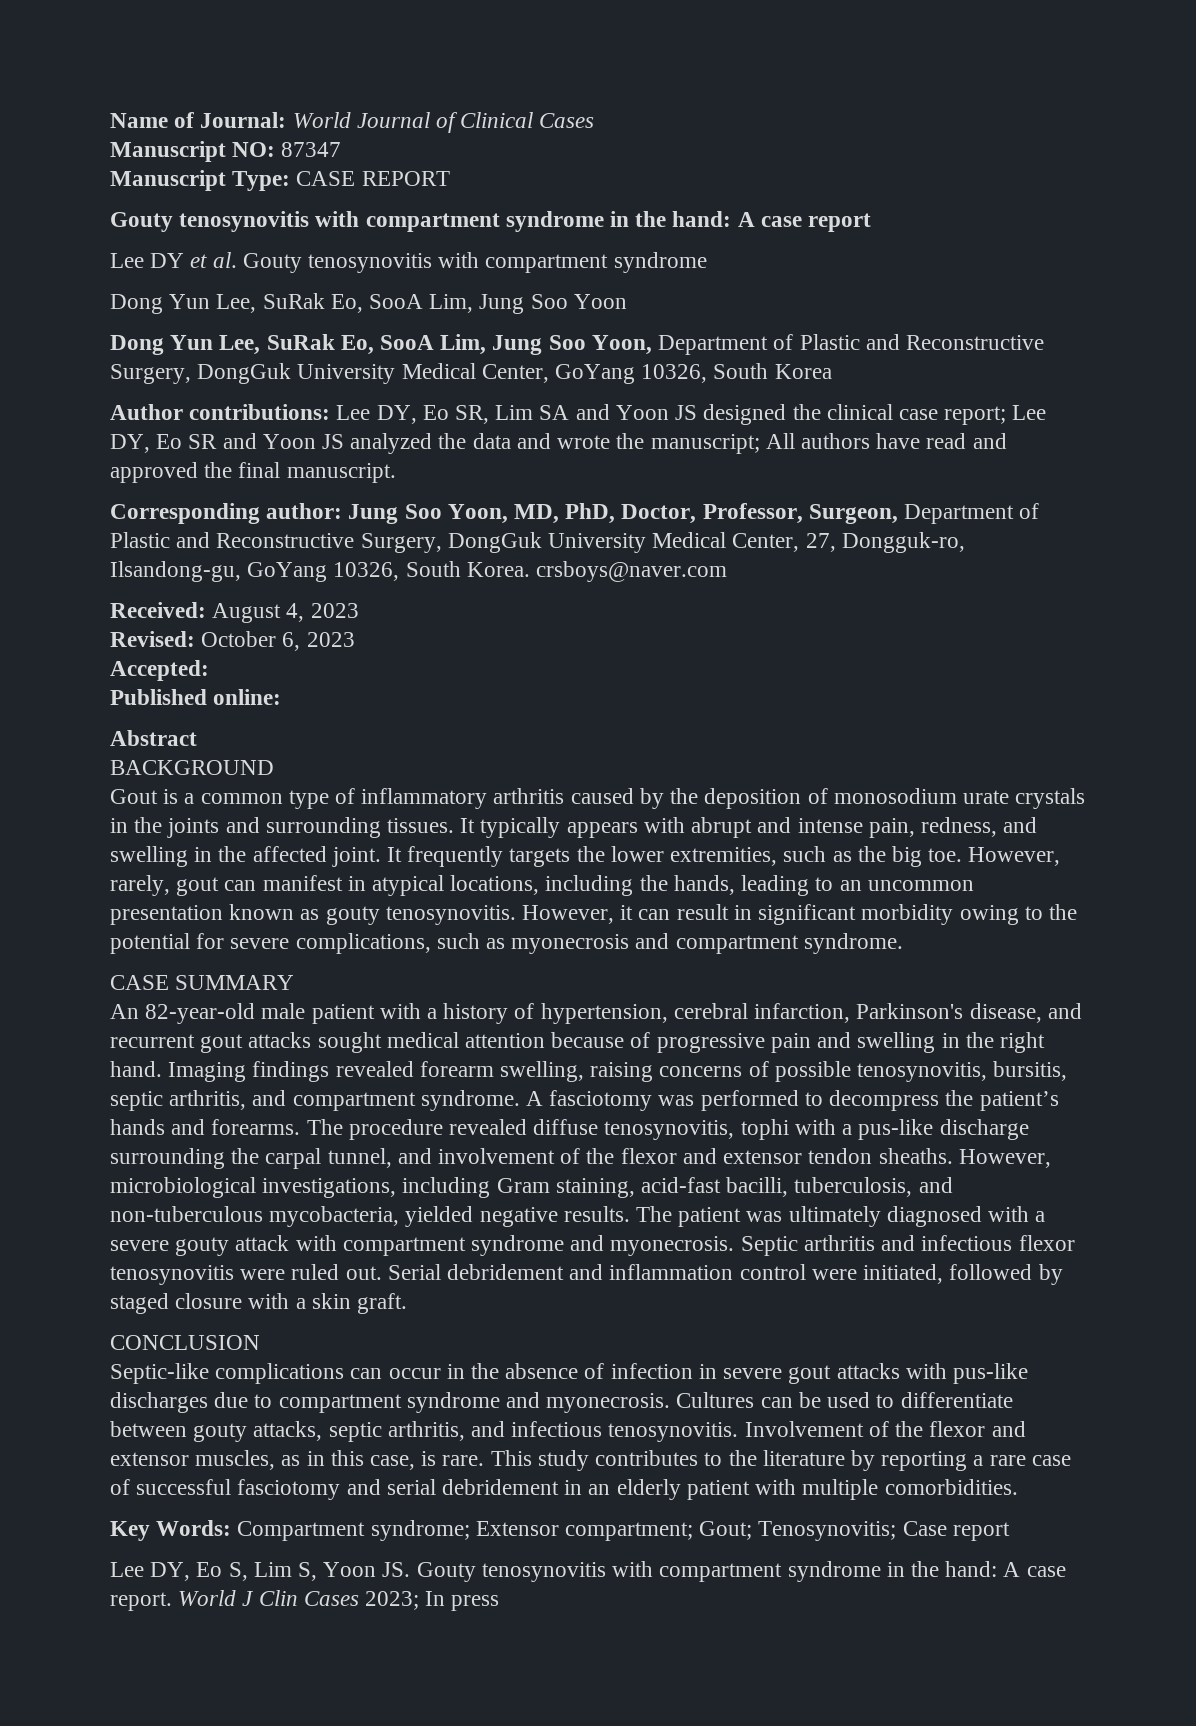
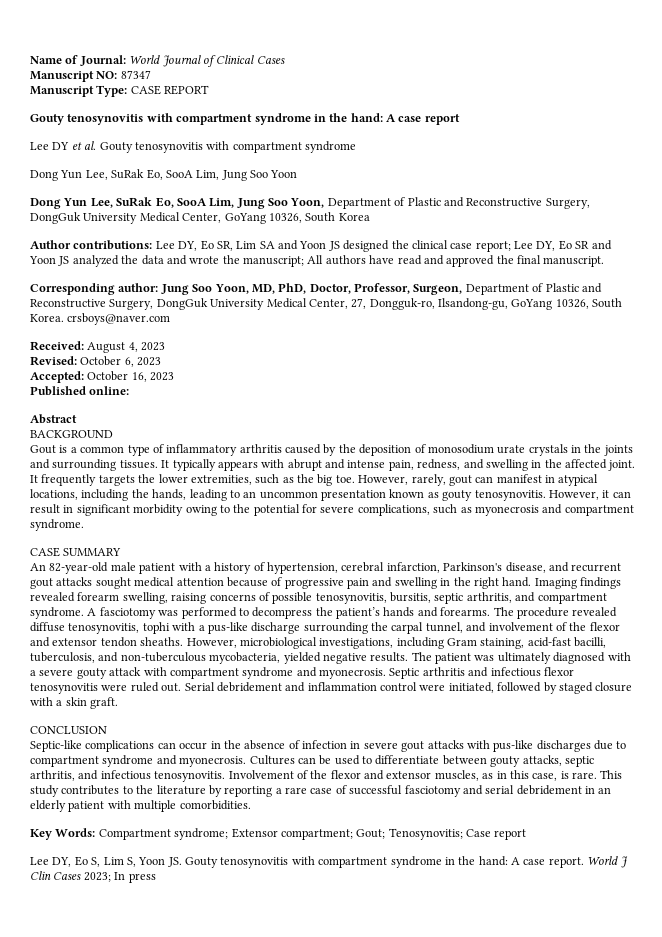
- Accepted:
+ Accepted: October 16, 2023

